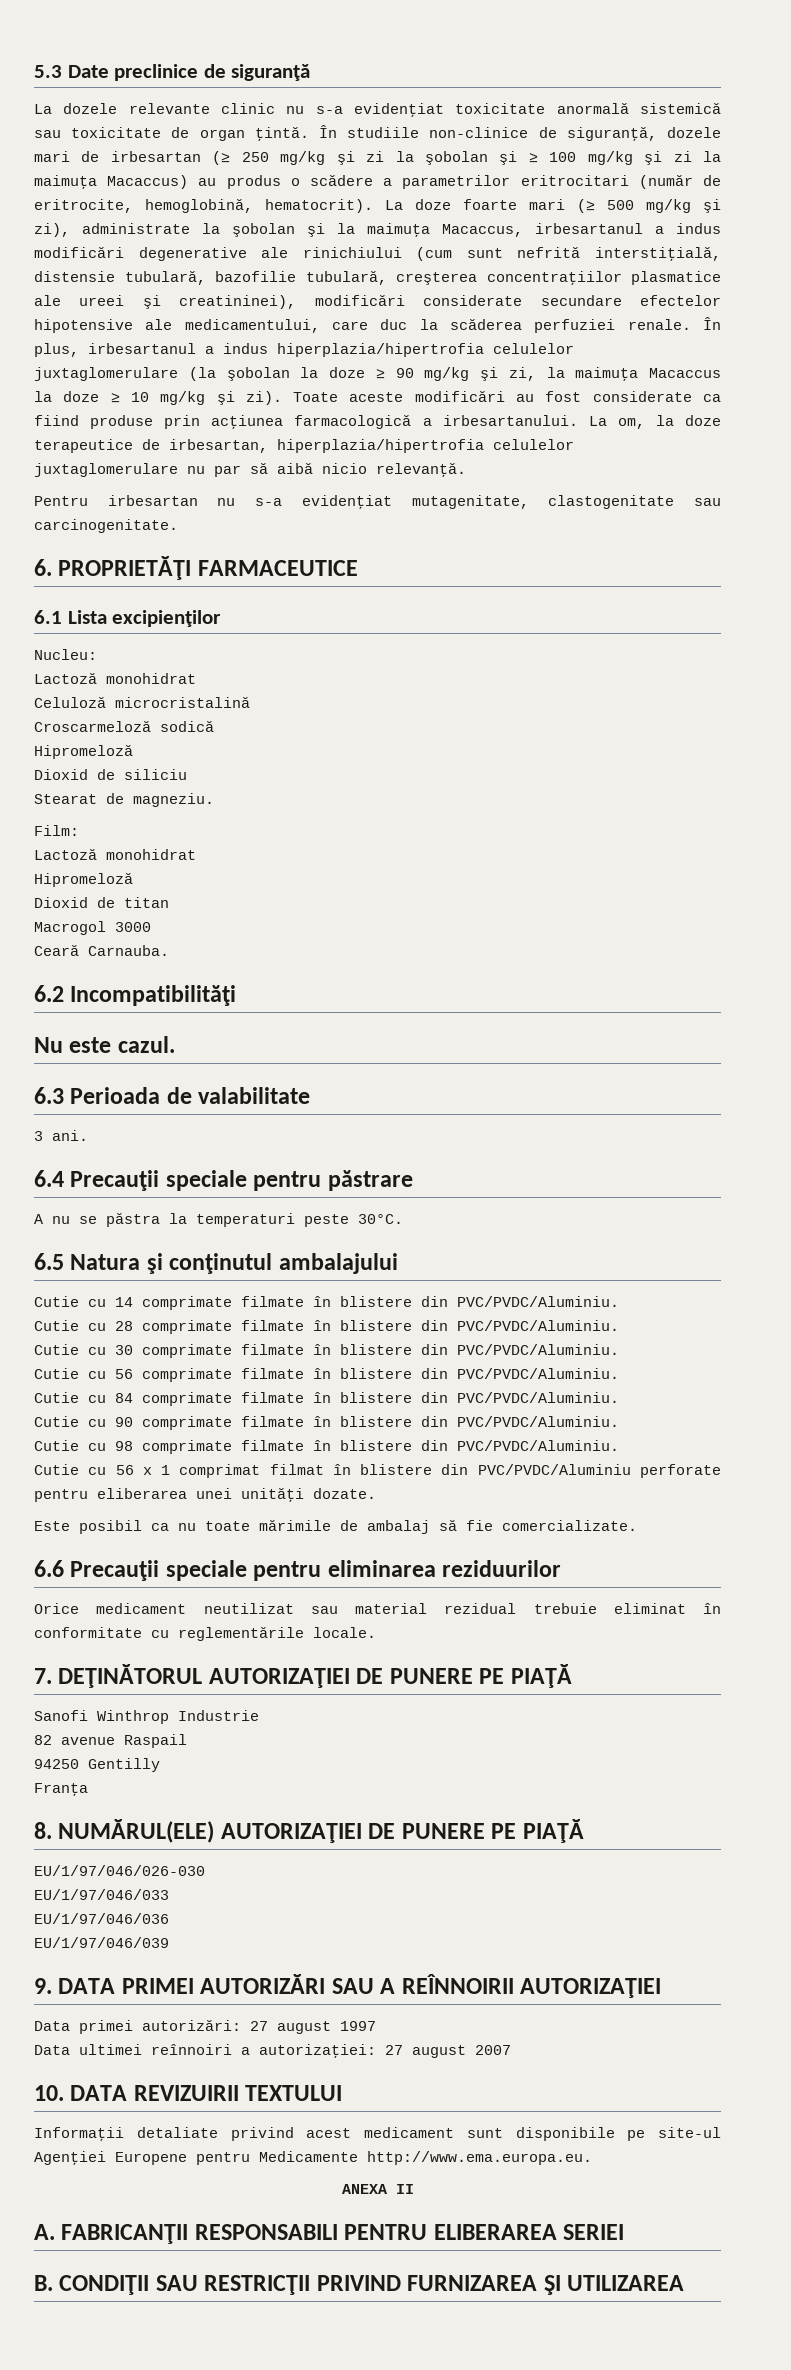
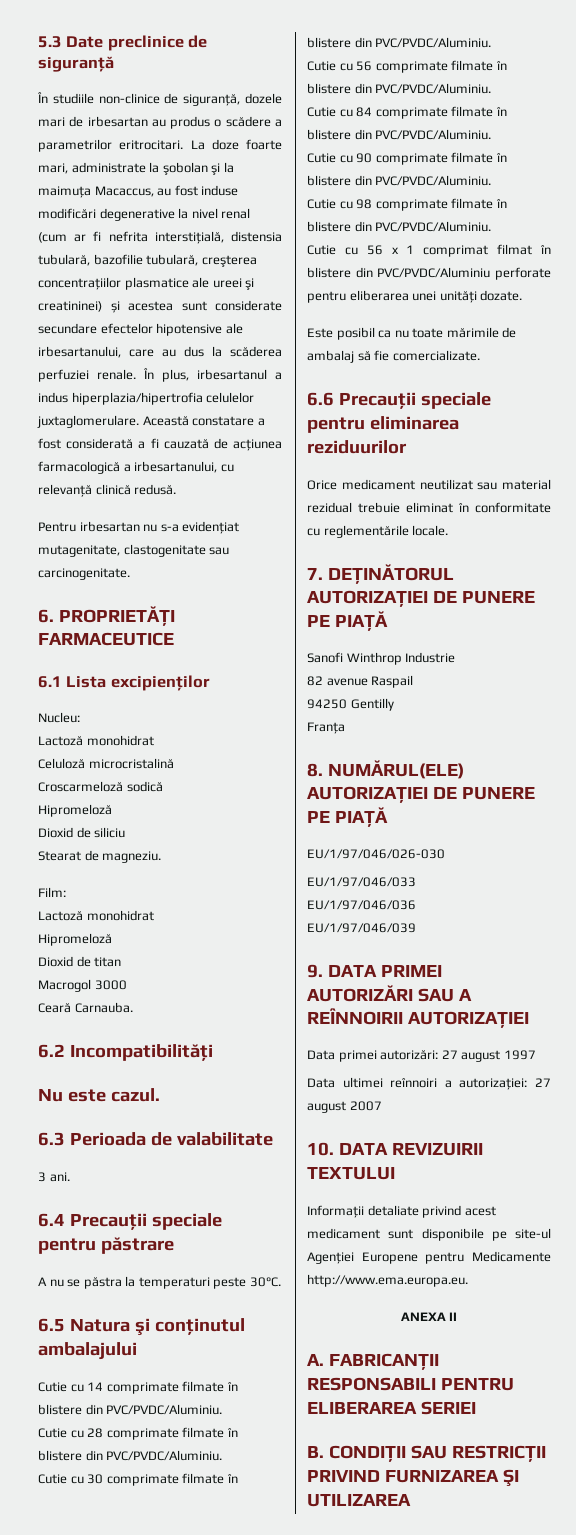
- La dozele relevante clinic nu s-a evidenţiat toxicitate anormală sistemică sau toxicitate de organ ţintă. În studiile non-clinice de siguranţă, dozele mari de irbesartan (≥ 250 mg/kg şi zi la şobolan şi ≥ 100 mg/kg şi zi la maimuţa Macaccus) au produs o scădere a parametrilor eritrocitari (număr de eritrocite, hemoglobină, hematocrit). La doze foarte mari (≥ 500 mg/kg şi zi), administrate la şobolan şi la maimuţa Macaccus, irbesartanul a indus modificări degenerative ale rinichiului (cum sunt nefrită interstiţială, distensie tubulară, bazofilie tubulară, creşterea concentraţiilor plasmatice ale ureei şi creatininei), modificări considerate secundare efectelor hipotensive ale medicamentului, care duc la scăderea perfuziei renale.
+ În studiile non-clinice de siguranţă, dozele mari de irbesartan au produs o scădere a parametrilor eritrocitari. La doze foarte mari, administrate la şobolan şi la maimuţa Macaccus, au fost induse modificări degenerative la nivel renal (cum ar fi nefrita interstiţială, distensia tubulară, bazofilie tubulară, creşterea concentraţiilor plasmatice ale ureei şi creatininei) și acestea sunt considerate secundare efectelor hipotensive ale irbesartanului, care au dus la scăderea perfuziei renale.
- În plus, irbesartanul a indus hiperplazia/hipertrofia celulelor juxtaglomerulare (la şobolan la doze ≥ 90 mg/kg şi zi, la maimuţa Macaccus la doze ≥ 10 mg/kg şi zi). Toate aceste modificări au fost considerate ca fiind produse prin acţiunea farmacologică a irbesartanului. La om, la doze terapeutice de irbesartan, hiperplazia/hipertrofia celulelor juxtaglomerulare nu par să aibă nicio relevanţă.
+ În plus, irbesartanul a indus hiperplazia/hipertrofia celulelor juxtaglomerulare. Această constatare a fost considerată a fi cauzată de acţiunea farmacologică a irbesartanului, cu relevanță clinică redusă.

